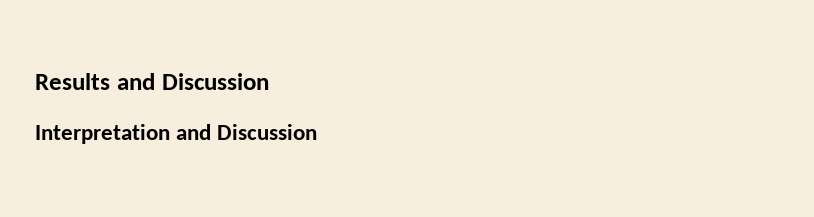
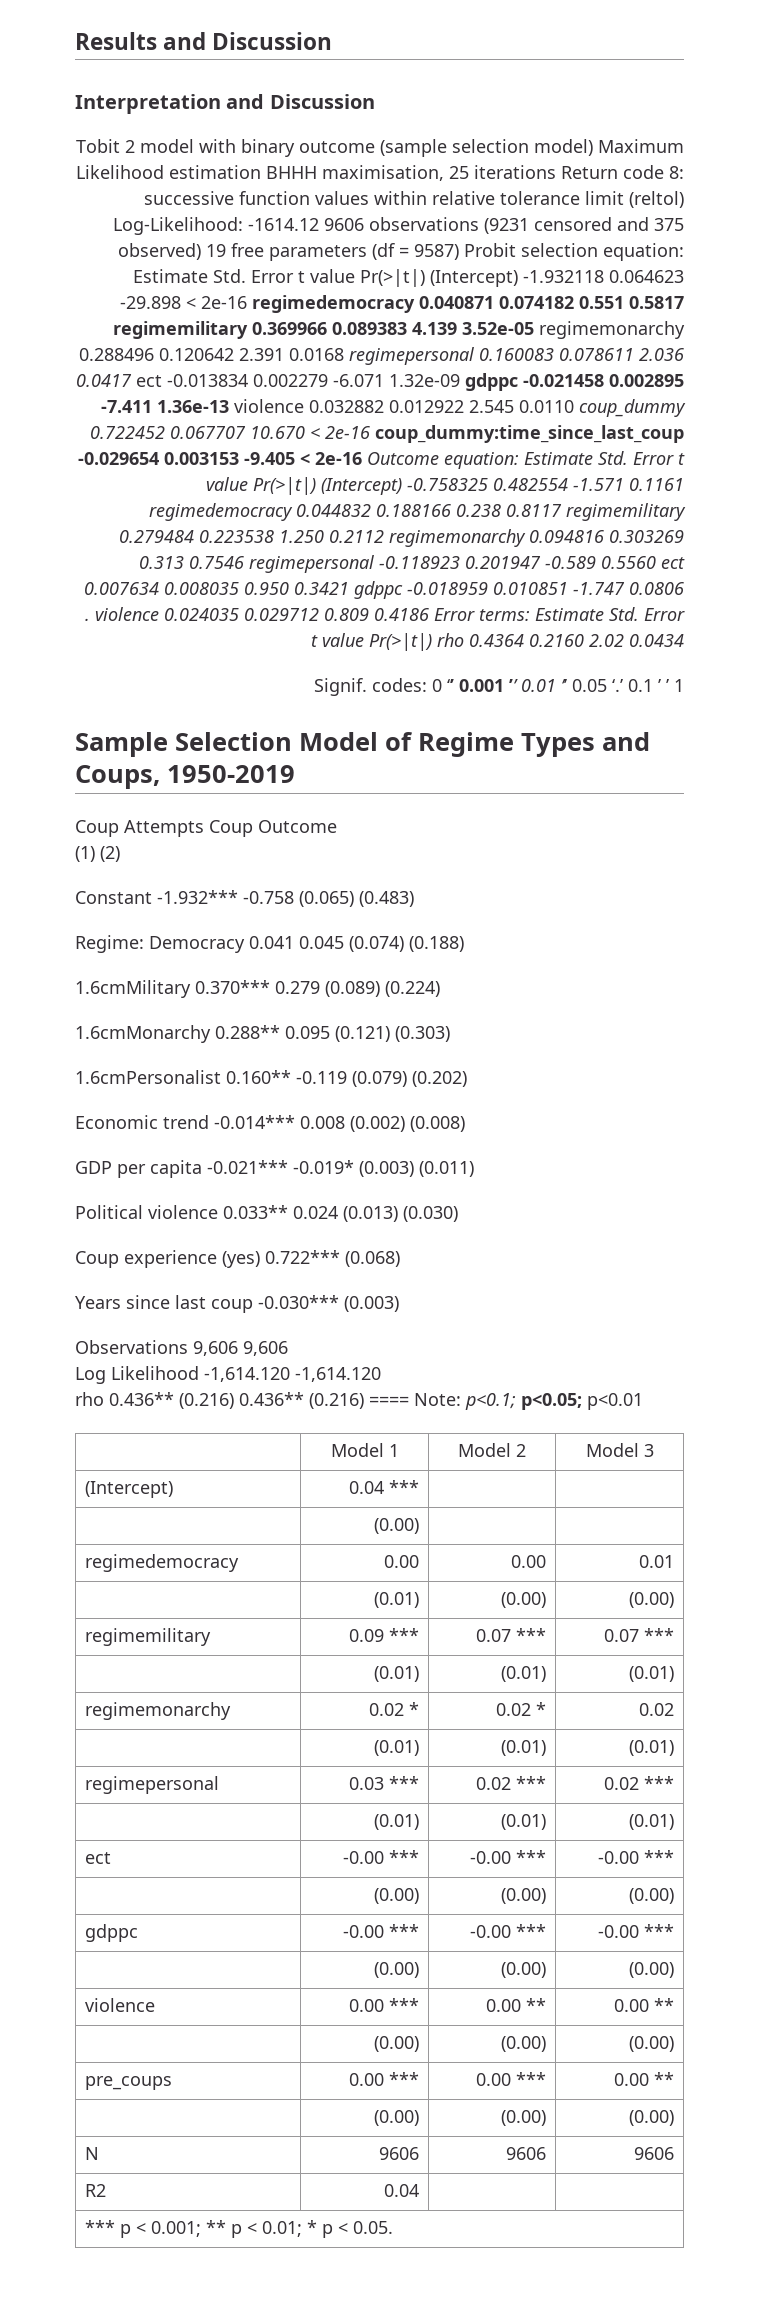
+ Tobit 2 model with binary outcome (sample selection model) Maximum Likelihood estimation BHHH maximisation, 25 iterations Return code 8: successive function values within relative tolerance limit (reltol) Log-Likelihood: -1614.12 9606 observations (9231 censored and 375 observed) 19 free parameters (df = 9587) Probit selection equation: Estimate Std. Error t value Pr(>|t|) (Intercept) -1.932118 0.064623 -29.898 < 2e-16 regimedemocracy 0.040871 0.074182 0.551 0.5817 regimemilitary 0.369966 0.089383 4.139 3.52e-05 regimemonarchy 0.288496 0.120642 2.391 0.0168 regimepersonal 0.160083 0.078611 2.036 0.0417 ect -0.013834 0.002279 -6.071 1.32e-09 gdppc -0.021458 0.002895 -7.411 1.36e-13 violence 0.032882 0.012922 2.545 0.0110 coup_dummy 0.722452 0.067707 10.670 < 2e-16 coup_dummy:time_since_last_coup -0.029654 0.003153 -9.405 < 2e-16 Outcome equation: Estimate Std. Error t value Pr(>|t|) (Intercept) -0.758325 0.482554 -1.571 0.1161 regimedemocracy 0.044832 0.188166 0.238 0.8117 regimemilitary 0.279484 0.223538 1.250 0.2112 regimemonarchy 0.094816 0.303269 0.313 0.7546 regimepersonal -0.118923 0.201947 -0.589 0.5560 ect 0.007634 0.008035 0.950 0.3421 gdppc -0.018959 0.010851 -1.747 0.0806 . violence 0.024035 0.029712 0.809 0.4186 Error terms: Estimate Std. Error t value Pr(>|t|) rho 0.4364 0.2160 2.02 0.0434
+ Signif. codes: 0 ‘’ 0.001 ’’ 0.01 ’’ 0.05 ‘.’ 0.1 ’ ’ 1
+ Sample Selection Model of Regime Types and Coups, 1950-2019
+ Coup Attempts Coup Outcome
+ (1) (2)
+ Constant -1.932*** -0.758 (0.065) (0.483)
+ Regime: Democracy 0.041 0.045 (0.074) (0.188)
+ 1.6cmMilitary 0.370*** 0.279 (0.089) (0.224)
+ 1.6cmMonarchy 0.288** 0.095 (0.121) (0.303)
+ 1.6cmPersonalist 0.160** -0.119 (0.079) (0.202)
+ Economic trend -0.014*** 0.008 (0.002) (0.008)
+ GDP per capita -0.021*** -0.019* (0.003) (0.011)
+ Political violence 0.033** 0.024 (0.013) (0.030)
+ Coup experience (yes) 0.722*** (0.068)
+ Years since last coup -0.030*** (0.003)
+ Observations 9,606 9,606
+ Log Likelihood -1,614.120 -1,614.120
+ rho 0.436** (0.216) 0.436** (0.216) ==== Note: p<0.1; p<0.05; p<0.01
+ | Model 1 | Model 2 | Model 3
+ (Intercept) | 0.04 *** | |
+ | (0.00) | |
+ regimedemocracy | 0.00 | 0.00 | 0.01
+ | (0.01) | (0.00) | (0.00)
+ regimemilitary | 0.09 *** | 0.07 *** | 0.07 ***
+ | (0.01) | (0.01) | (0.01)
+ regimemonarchy | 0.02 * | 0.02 * | 0.02
+ | (0.01) | (0.01) | (0.01)
+ regimepersonal | 0.03 *** | 0.02 *** | 0.02 ***
+ | (0.01) | (0.01) | (0.01)
+ ect | -0.00 *** | -0.00 *** | -0.00 ***
+ | (0.00) | (0.00) | (0.00)
+ gdppc | -0.00 *** | -0.00 *** | -0.00 ***
+ | (0.00) | (0.00) | (0.00)
+ violence | 0.00 *** | 0.00 ** | 0.00 **
+ | (0.00) | (0.00) | (0.00)
+ pre_coups | 0.00 *** | 0.00 *** | 0.00 **
+ | (0.00) | (0.00) | (0.00)
+ N | 9606 | 9606 | 9606
+ R2 | 0.04 | |
+ *** p < 0.001; ** p < 0.01; * p < 0.05.

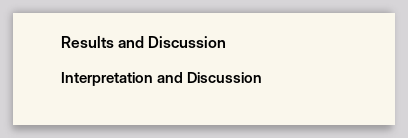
- Tobit 2 model with binary outcome (sample selection model) Maximum Likelihood estimation BHHH maximisation, 25 iterations Return code 8: successive function values within relative tolerance limit (reltol) Log-Likelihood: -1614.12 9606 observations (9231 censored and 375 observed) 19 free parameters (df = 9587) Probit selection equation: Estimate Std. Error t value Pr(>|t|) (Intercept) -1.932118 0.064623 -29.898 < 2e-16 regimedemocracy 0.040871 0.074182 0.551 0.5817 regimemilitary 0.369966 0.089383 4.139 3.52e-05 regimemonarchy 0.288496 0.120642 2.391 0.0168 regimepersonal 0.160083 0.078611 2.036 0.0417 ect -0.013834 0.002279 -6.071 1.32e-09 gdppc -0.021458 0.002895 -7.411 1.36e-13 violence 0.032882 0.012922 2.545 0.0110 coup_dummy 0.722452 0.067707 10.670 < 2e-16 coup_dummy:time_since_last_coup -0.029654 0.003153 -9.405 < 2e-16 Outcome equation: Estimate Std. Error t value Pr(>|t|) (Intercept) -0.758325 0.482554 -1.571 0.1161 regimedemocracy 0.044832 0.188166 0.238 0.8117 regimemilitary 0.279484 0.223538 1.250 0.2112 regimemonarchy 0.094816 0.303269 0.313 0.7546 regimepersonal -0.118923 0.201947 -0.589 0.5560 ect 0.007634 0.008035 0.950 0.3421 gdppc -0.018959 0.010851 -1.747 0.0806 . violence 0.024035 0.029712 0.809 0.4186 Error terms: Estimate Std. Error t value Pr(>|t|) rho 0.4364 0.2160 2.02 0.0434
- Signif. codes: 0 ‘’ 0.001 ’’ 0.01 ’’ 0.05 ‘.’ 0.1 ’ ’ 1
- Sample Selection Model of Regime Types and Coups, 1950-2019
- Coup Attempts Coup Outcome
- (1) (2)
- Constant -1.932*** -0.758 (0.065) (0.483)
- Regime: Democracy 0.041 0.045 (0.074) (0.188)
- 1.6cmMilitary 0.370*** 0.279 (0.089) (0.224)
- 1.6cmMonarchy 0.288** 0.095 (0.121) (0.303)
- 1.6cmPersonalist 0.160** -0.119 (0.079) (0.202)
- Economic trend -0.014*** 0.008 (0.002) (0.008)
- GDP per capita -0.021*** -0.019* (0.003) (0.011)
- Political violence 0.033** 0.024 (0.013) (0.030)
- Coup experience (yes) 0.722*** (0.068)
- Years since last coup -0.030*** (0.003)
- Observations 9,606 9,606
- Log Likelihood -1,614.120 -1,614.120
- rho 0.436** (0.216) 0.436** (0.216) ==== Note: p<0.1; p<0.05; p<0.01
- | Model 1 | Model 2 | Model 3
- (Intercept) | 0.04 *** | |
- | (0.00) | |
- regimedemocracy | 0.00 | 0.00 | 0.01
- | (0.01) | (0.00) | (0.00)
- regimemilitary | 0.09 *** | 0.07 *** | 0.07 ***
- | (0.01) | (0.01) | (0.01)
- regimemonarchy | 0.02 * | 0.02 * | 0.02
- | (0.01) | (0.01) | (0.01)
- regimepersonal | 0.03 *** | 0.02 *** | 0.02 ***
- | (0.01) | (0.01) | (0.01)
- ect | -0.00 *** | -0.00 *** | -0.00 ***
- | (0.00) | (0.00) | (0.00)
- gdppc | -0.00 *** | -0.00 *** | -0.00 ***
- | (0.00) | (0.00) | (0.00)
- violence | 0.00 *** | 0.00 ** | 0.00 **
- | (0.00) | (0.00) | (0.00)
- pre_coups | 0.00 *** | 0.00 *** | 0.00 **
- | (0.00) | (0.00) | (0.00)
- N | 9606 | 9606 | 9606
- R2 | 0.04 | |
- *** p < 0.001; ** p < 0.01; * p < 0.05.

